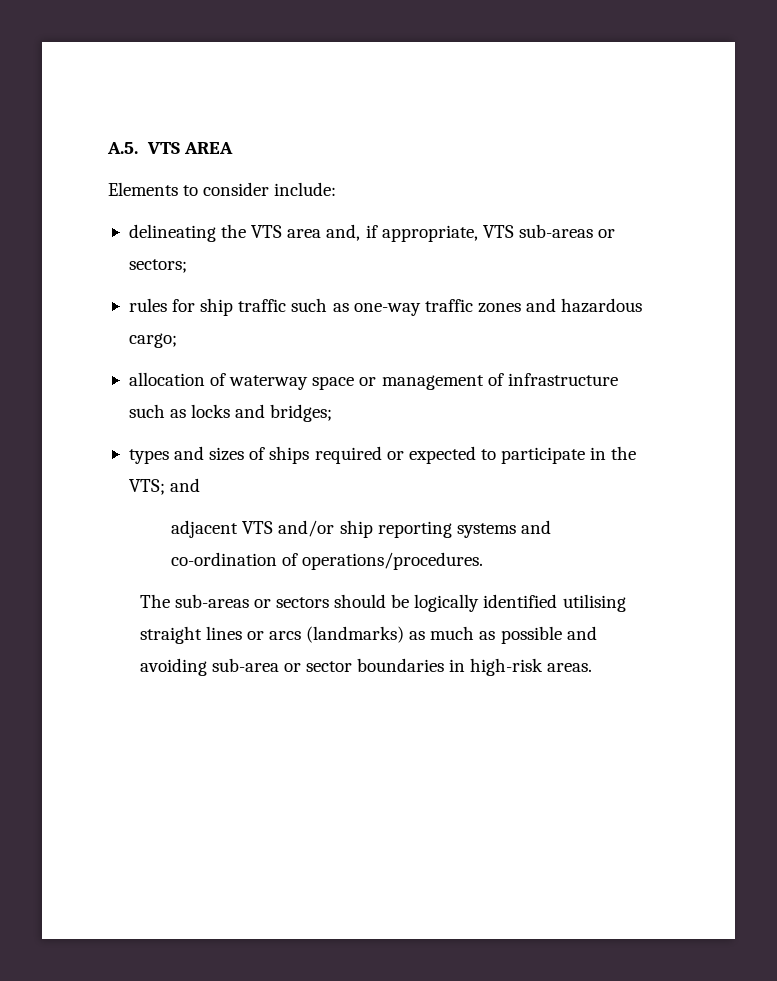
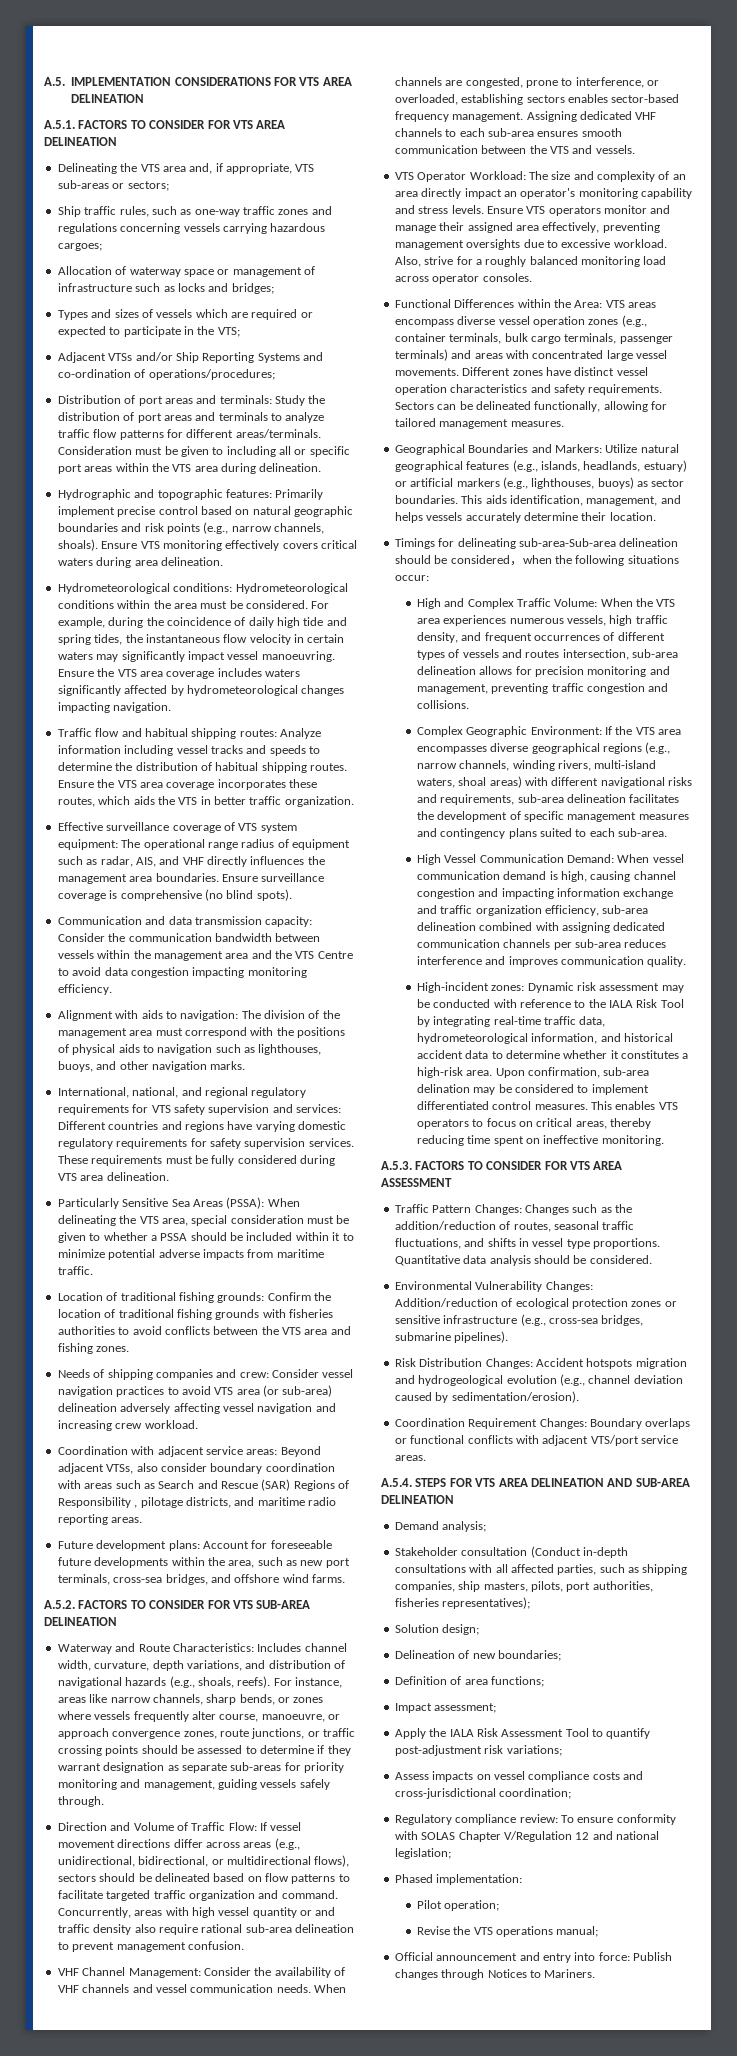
- A.5. VTS AREA
- Elements to consider include:
- delineating the VTS area and, if appropriate, VTS sub-areas or sectors;
+ A.5. IMPLEMENTATION CONSIDERATIONS FOR VTS AREA DELINEATION
+ A.5.1. FACTORS TO CONSIDER FOR VTS AREA DELINEATION
+ Delineating the VTS area and, if appropriate, VTS sub-areas or sectors;
- rules for ship traffic such as one-way traffic zones and hazardous cargo;
- allocation of waterway space or management of infrastructure such as locks and bridges;
+ Ship traffic rules, such as one-way traffic zones and regulations concerning vessels carrying hazardous cargoes;
+ Allocation of waterway space or management of infrastructure such as locks and bridges;
- types and sizes of ships required or expected to participate in the VTS; and
- adjacent VTS and/or ship reporting systems and co-ordination of operations/procedures.
- The sub-areas or sectors should be logically identified utilising straight lines or arcs (landmarks) as much as possible and avoiding sub-area or sector boundaries in high-risk areas.
+ Types and sizes of vessels which are required or expected to participate in the VTS;
+ Adjacent VTSs and/or Ship Reporting Systems and co-ordination of operations/procedures;
+ Distribution of port areas and terminals: Study the distribution of port areas and terminals to analyze traffic flow patterns for different areas/terminals. Consideration must be given to including all or specific port areas within the VTS area during delineation.
+ Hydrographic and topographic features: Primarily implement precise control based on natural geographic boundaries and risk points (e.g., narrow channels, shoals). Ensure VTS monitoring effectively covers critical waters during area delineation.
+ Hydrometeorological conditions: Hydrometeorological conditions within the area must be considered. For example, during the coincidence of daily high tide and spring tides, the instantaneous flow velocity in certain waters may significantly impact vessel manoeuvring. Ensure the VTS area coverage includes waters significantly affected by hydrometeorological changes impacting navigation.
+ Traffic flow and habitual shipping routes: Analyze information including vessel tracks and speeds to determine the distribution of habitual shipping routes. Ensure the VTS area coverage incorporates these routes, which aids the VTS in better traffic organization.
+ Effective surveillance coverage of VTS system equipment: The operational range radius of equipment such as radar, AIS, and VHF directly influences the management area boundaries. Ensure surveillance coverage is comprehensive (no blind spots).
+ Communication and data transmission capacity: Consider the communication bandwidth between vessels within the management area and the VTS Centre to avoid data congestion impacting monitoring efficiency.
+ Alignment with aids to navigation: The division of the management area must correspond with the positions of physical aids to navigation such as lighthouses, buoys, and other navigation marks.
+ International, national, and regional regulatory requirements for VTS safety supervision and services: Different countries and regions have varying domestic regulatory requirements for safety supervision services. These requirements must be fully considered during VTS area delineation.
+ Particularly Sensitive Sea Areas (PSSA): When delineating the VTS area, special consideration must be given to whether a PSSA should be included within it to minimize potential adverse impacts from maritime traffic.
+ Location of traditional fishing grounds: Confirm the location of traditional fishing grounds with fisheries authorities to avoid conflicts between the VTS area and fishing zones.
+ Needs of shipping companies and crew: Consider vessel navigation practices to avoid VTS area (or sub-area) delineation adversely affecting vessel navigation and increasing crew workload.
+ Coordination with adjacent service areas: Beyond adjacent VTSs, also consider boundary coordination with areas such as Search and Rescue (SAR) Regions of Responsibility , pilotage districts, and maritime radio reporting areas.
+ Future development plans: Account for foreseeable future developments within the area, such as new port terminals, cross-sea bridges, and offshore wind farms.
+ A.5.2. FACTORS TO CONSIDER FOR VTS SUB-AREA DELINEATION
+ Waterway and Route Characteristics: Includes channel width, curvature, depth variations, and distribution of navigational hazards (e.g., shoals, reefs). For instance, areas like narrow channels, sharp bends, or zones where vessels frequently alter course, manoeuvre, or approach convergence zones, route junctions, or traffic crossing points should be assessed to determine if they warrant designation as separate sub-areas for priority monitoring and management, guiding vessels safely through.
+ Direction and Volume of Traffic Flow: If vessel movement directions differ across areas (e.g., unidirectional, bidirectional, or multidirectional flows), sectors should be delineated based on flow patterns to facilitate targeted traffic organization and command. Concurrently, areas with high vessel quantity or and traffic density also require rational sub-area delineation to prevent management confusion.
+ VHF Channel Management: Consider the availability of VHF channels and vessel communication needs. When channels are congested, prone to interference, or overloaded, establishing sectors enables sector-based frequency management. Assigning dedicated VHF channels to each sub-area ensures smooth communication between the VTS and vessels.
+ VTS Operator Workload: The size and complexity of an area directly impact an operator's monitoring capability and stress levels. Ensure VTS operators monitor and manage their assigned area effectively, preventing management oversights due to excessive workload. Also, strive for a roughly balanced monitoring load across operator consoles.
+ Functional Differences within the Area: VTS areas encompass diverse vessel operation zones (e.g., container terminals, bulk cargo terminals, passenger terminals) and areas with concentrated large vessel movements. Different zones have distinct vessel operation characteristics and safety requirements. Sectors can be delineated functionally, allowing for tailored management measures.
+ Geographical Boundaries and Markers: Utilize natural geographical features (e.g., islands, headlands, estuary) or artificial markers (e.g., lighthouses, buoys) as sector boundaries. This aids identification, management, and helps vessels accurately determine their location.
+ Timings for delineating sub-area-Sub-area delineation should be considered，when the following situations occur:
+ High and Complex Traffic Volume: When the VTS area experiences numerous vessels, high traffic density, and frequent occurrences of different types of vessels and routes intersection, sub-area delineation allows for precision monitoring and management, preventing traffic congestion and collisions.
+ Complex Geographic Environment: If the VTS area encompasses diverse geographical regions (e.g., narrow channels, winding rivers, multi-island waters, shoal areas) with different navigational risks and requirements, sub-area delineation facilitates the development of specific management measures and contingency plans suited to each sub-area.
+ High Vessel Communication Demand: When vessel communication demand is high, causing channel congestion and impacting information exchange and traffic organization efficiency, sub-area delineation combined with assigning dedicated communication channels per sub-area reduces interference and improves communication quality.
+ High-incident zones: Dynamic risk assessment may be conducted with reference to the IALA Risk Tool by integrating real-time traffic data, hydrometeorological information, and historical accident data to determine whether it constitutes a high-risk area. Upon confirmation, sub-area delination may be considered to implement differentiated control measures. This enables VTS operators to focus on critical areas, thereby reducing time spent on ineffective monitoring.
+ A.5.3. FACTORS TO CONSIDER FOR VTS AREA ASSESSMENT
+ Traffic Pattern Changes: Changes such as the addition/reduction of routes, seasonal traffic fluctuations, and shifts in vessel type proportions. Quantitative data analysis should be considered.
+ Environmental Vulnerability Changes: Addition/reduction of ecological protection zones or sensitive infrastructure (e.g., cross-sea bridges, submarine pipelines).
+ Risk Distribution Changes: Accident hotspots migration and hydrogeological evolution (e.g., channel deviation caused by sedimentation/erosion).
+ Coordination Requirement Changes: Boundary overlaps or functional conflicts with adjacent VTS/port service areas.
+ A.5.4. STEPS FOR VTS AREA DELINEATION AND SUB-AREA DELINEATION
+ Demand analysis;
+ Stakeholder consultation (Conduct in-depth consultations with all affected parties, such as shipping companies, ship masters, pilots, port authorities, fisheries representatives);
+ Solution design;
+ Delineation of new boundaries;
+ Definition of area functions;
+ Impact assessment;
+ Apply the IALA Risk Assessment Tool to quantify post-adjustment risk variations;
+ Assess impacts on vessel compliance costs and cross-jurisdictional coordination;
+ Regulatory compliance review: To ensure conformity with SOLAS Chapter V/Regulation 12 and national legislation;
+ Phased implementation:
+ Pilot operation;
+ Revise the VTS operations manual;
+ Official announcement and entry into force: Publish changes through Notices to Mariners.

